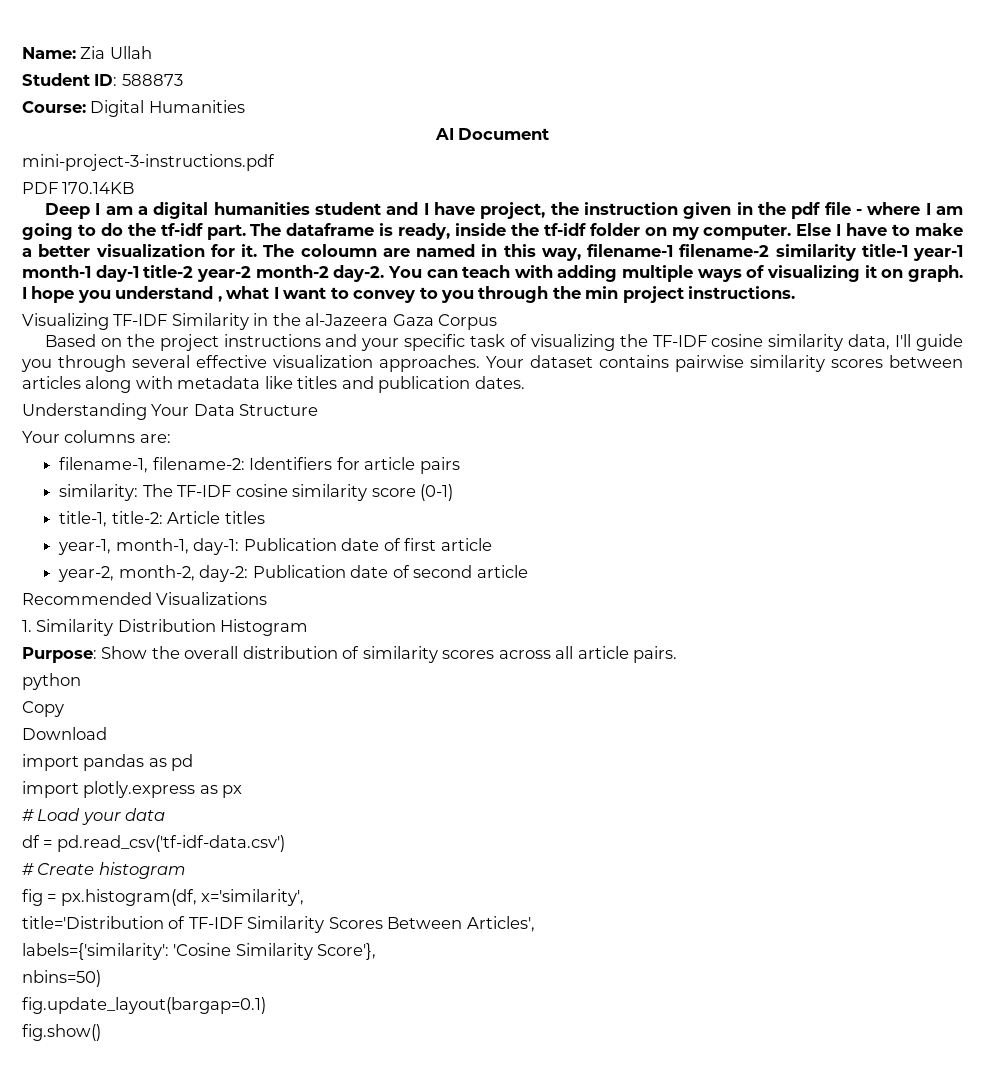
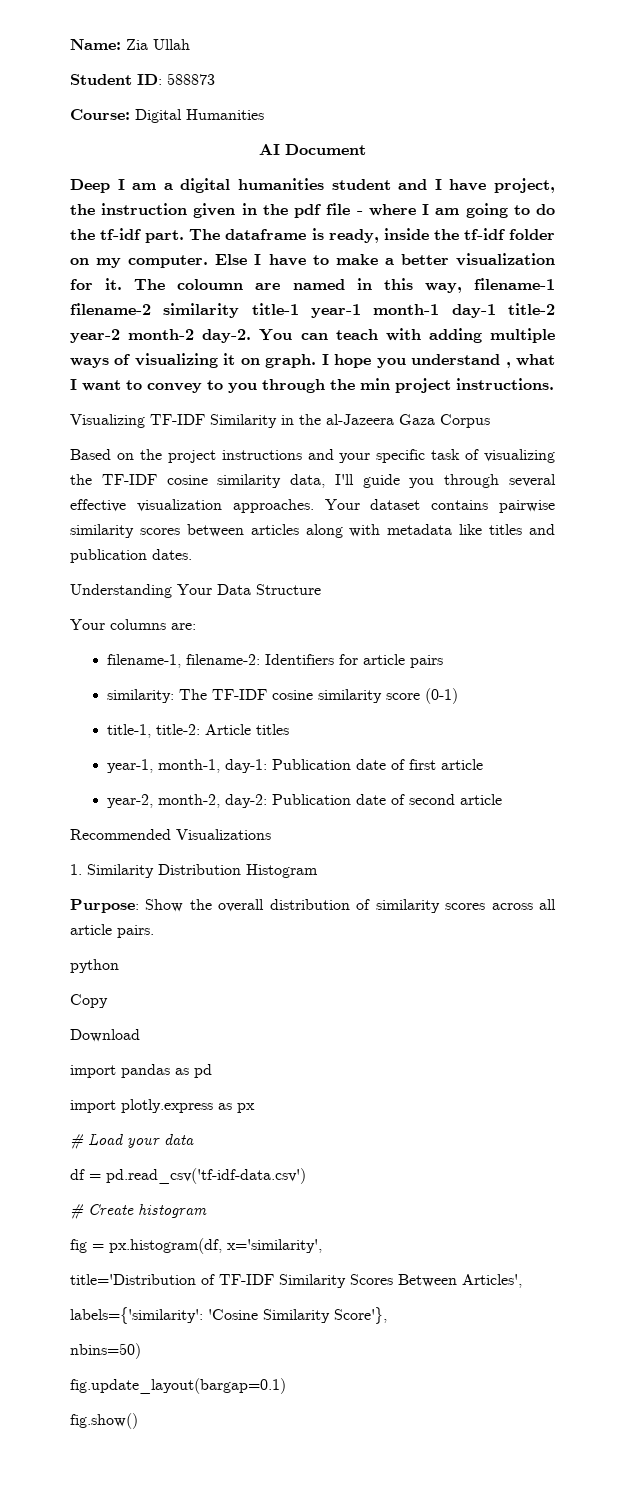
- mini-project-3-instructions.pdf
- PDF 170.14KB

